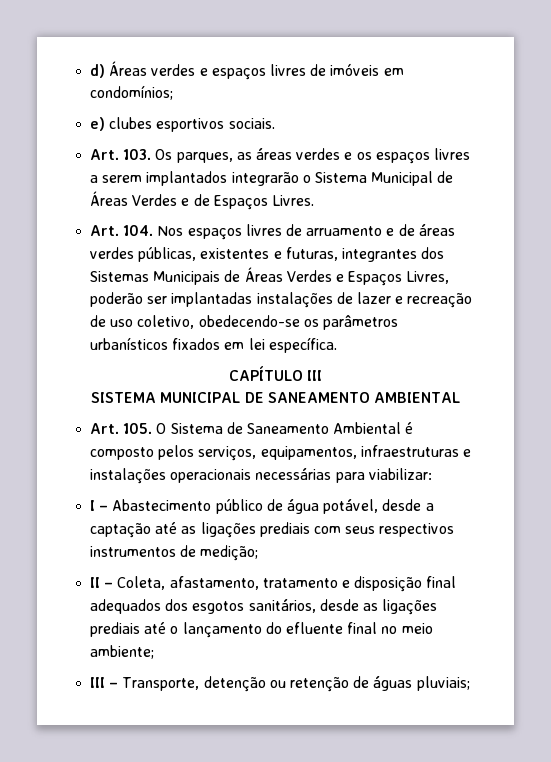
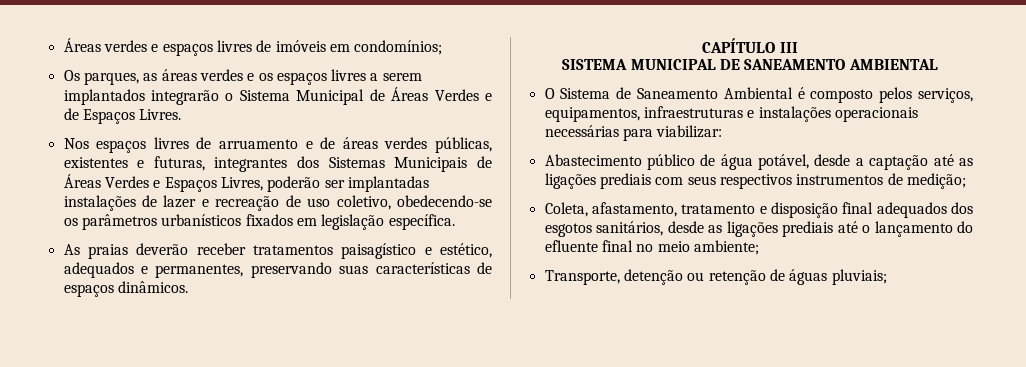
- d) Áreas verdes e espaços livres de imóveis em condomínios;
+ Áreas verdes e espaços livres de imóveis em condomínios;
- e) clubes esportivos sociais.
- Art. 103. Os parques, as áreas verdes e os espaços livres a serem implantados integrarão o Sistema Municipal de Áreas Verdes e de Espaços Livres.
+ Os parques, as áreas verdes e os espaços livres a serem implantados integrarão o Sistema Municipal de Áreas Verdes e de Espaços Livres.
- Art. 104. Nos espaços livres de arruamento e de áreas verdes públicas, existentes e futuras, integrantes dos Sistemas Municipais de Áreas Verdes e Espaços Livres, poderão ser implantadas instalações de lazer e recreação de uso coletivo, obedecendo-se os parâmetros urbanísticos fixados em lei específica.
+ Nos espaços livres de arruamento e de áreas verdes públicas, existentes e futuras, integrantes dos Sistemas Municipais de Áreas Verdes e Espaços Livres, poderão ser implantadas instalações de lazer e recreação de uso coletivo, obedecendo-se os parâmetros urbanísticos fixados em legislação específica.
+ As praias deverão receber tratamentos paisagístico e estético, adequados e permanentes, preservando suas características de espaços dinâmicos.
- Art. 105. O Sistema de Saneamento Ambiental é composto pelos serviços, equipamentos, infraestruturas e instalações operacionais necessárias para viabilizar:
+ O Sistema de Saneamento Ambiental é composto pelos serviços, equipamentos, infraestruturas e instalações operacionais necessárias para viabilizar:
- I – Abastecimento público de água potável, desde a captação até as ligações prediais com seus respectivos instrumentos de medição;
+ Abastecimento público de água potável, desde a captação até as ligações prediais com seus respectivos instrumentos de medição;
- II – Coleta, afastamento, tratamento e disposição final adequados dos esgotos sanitários, desde as ligações prediais até o lançamento do efluente final no meio ambiente;
+ Coleta, afastamento, tratamento e disposição final adequados dos esgotos sanitários, desde as ligações prediais até o lançamento do efluente final no meio ambiente;
- III – Transporte, detenção ou retenção de águas pluviais;
+ Transporte, detenção ou retenção de águas pluviais;

